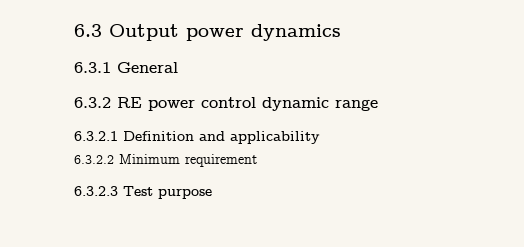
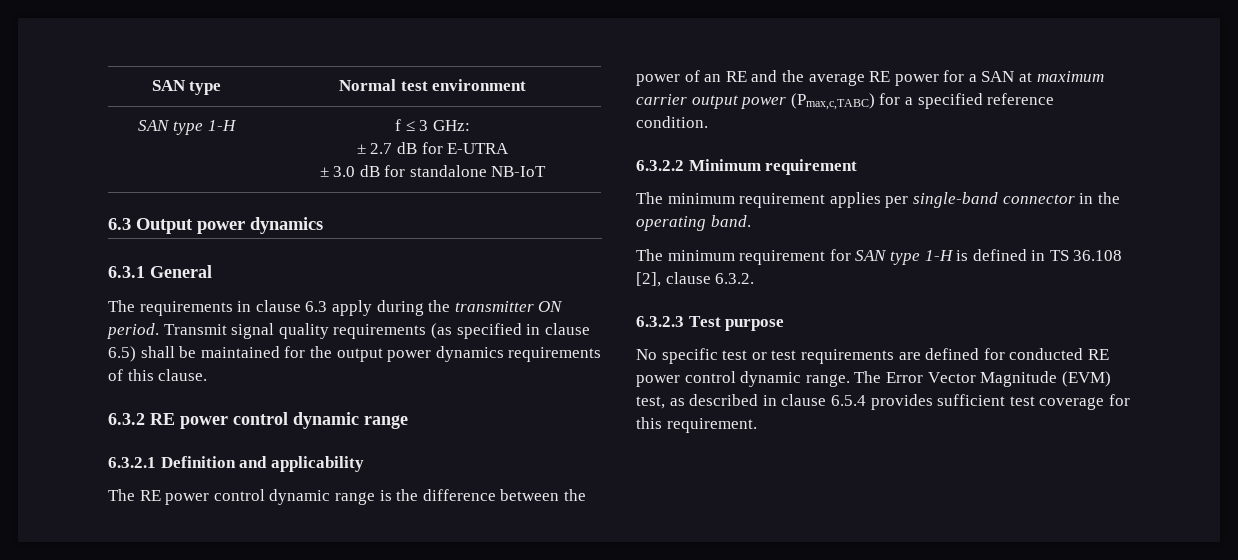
+ SAN type | Normal test environment
+ SAN type 1-H | f ≤ 3 GHz:
+ ± 2.7 dB for E-UTRA
+ ± 3.0 dB for standalone NB-IoT
+ The requirements in clause 6.3 apply during the transmitter ON period. Transmit signal quality requirements (as specified in clause 6.5) shall be maintained for the output power dynamics requirements of this clause.
+ The RE power control dynamic range is the difference between the power of an RE and the average RE power for a SAN at maximum carrier output power (Pmax,c,TABC) for a specified reference condition.
  6.3.2.2 Minimum requirement
+ The minimum requirement applies per single-band connector in the operating band.
+ The minimum requirement for SAN type 1-H is defined in TS 36.108 [2], clause 6.3.2.
  6.3.2.3 Test purpose
+ No specific test or test requirements are defined for conducted RE power control dynamic range. The Error Vector Magnitude (EVM) test, as described in clause 6.5.4 provides sufficient test coverage for this requirement.

